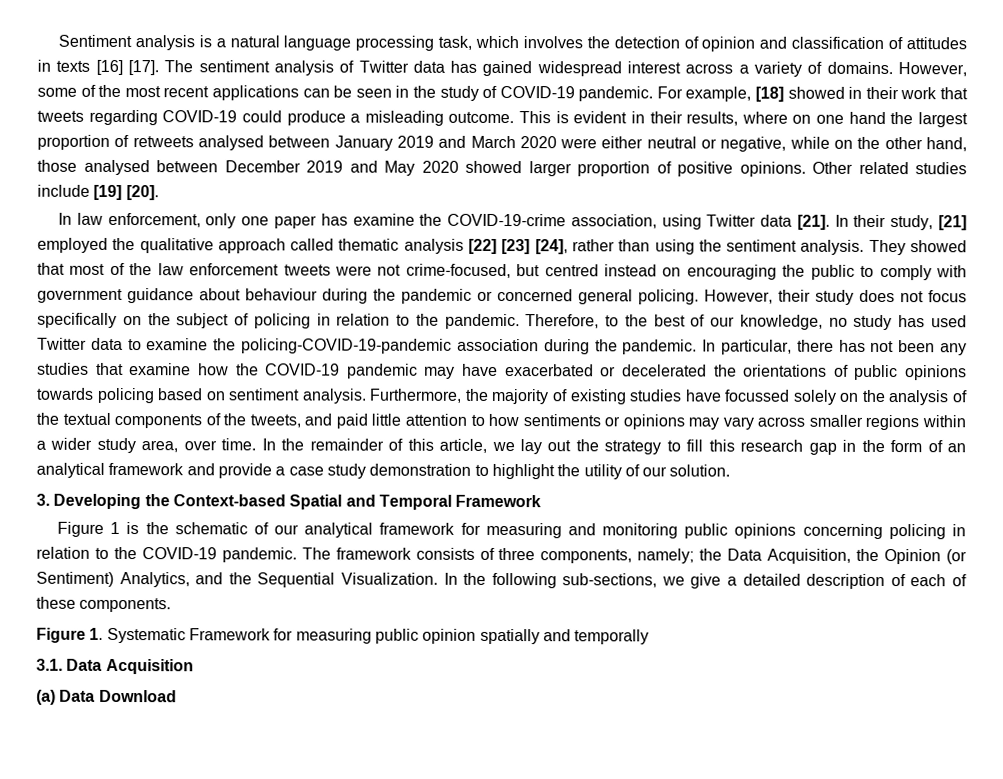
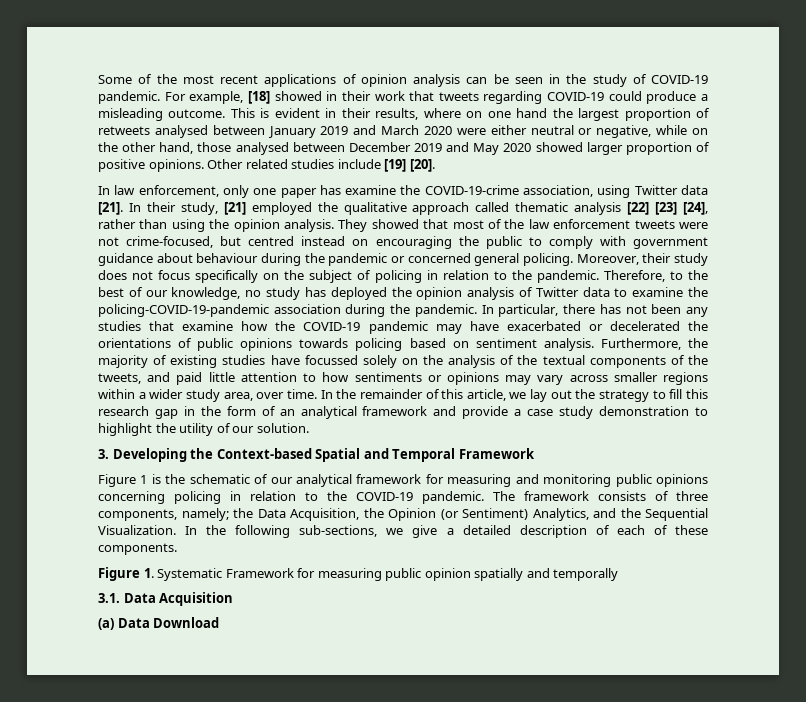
- Sentiment analysis is a natural language processing task, which involves the detection of opinion and classification of attitudes in texts [16] [17]. The sentiment analysis of Twitter data has gained widespread interest across a variety of domains. However, some of the most recent applications can be seen in the study of COVID-19 pandemic.
+ Some of the most recent applications of opinion analysis can be seen in the study of COVID-19 pandemic.
- In their study, [21] employed the qualitative approach called thematic analysis [22] [23] [24], rather than using the sentiment analysis.
+ In their study, [21] employed the qualitative approach called thematic analysis [22] [23] [24], rather than using the opinion analysis.
- However, their study does not focus specifically on the subject of policing in relation to the pandemic.
+ Moreover, their study does not focus specifically on the subject of policing in relation to the pandemic.
- Therefore, to the best of our knowledge, no study has used Twitter data to examine the policing-COVID-19-pandemic association during the pandemic.
+ Therefore, to the best of our knowledge, no study has deployed the opinion analysis of Twitter data to examine the policing-COVID-19-pandemic association during the pandemic.

